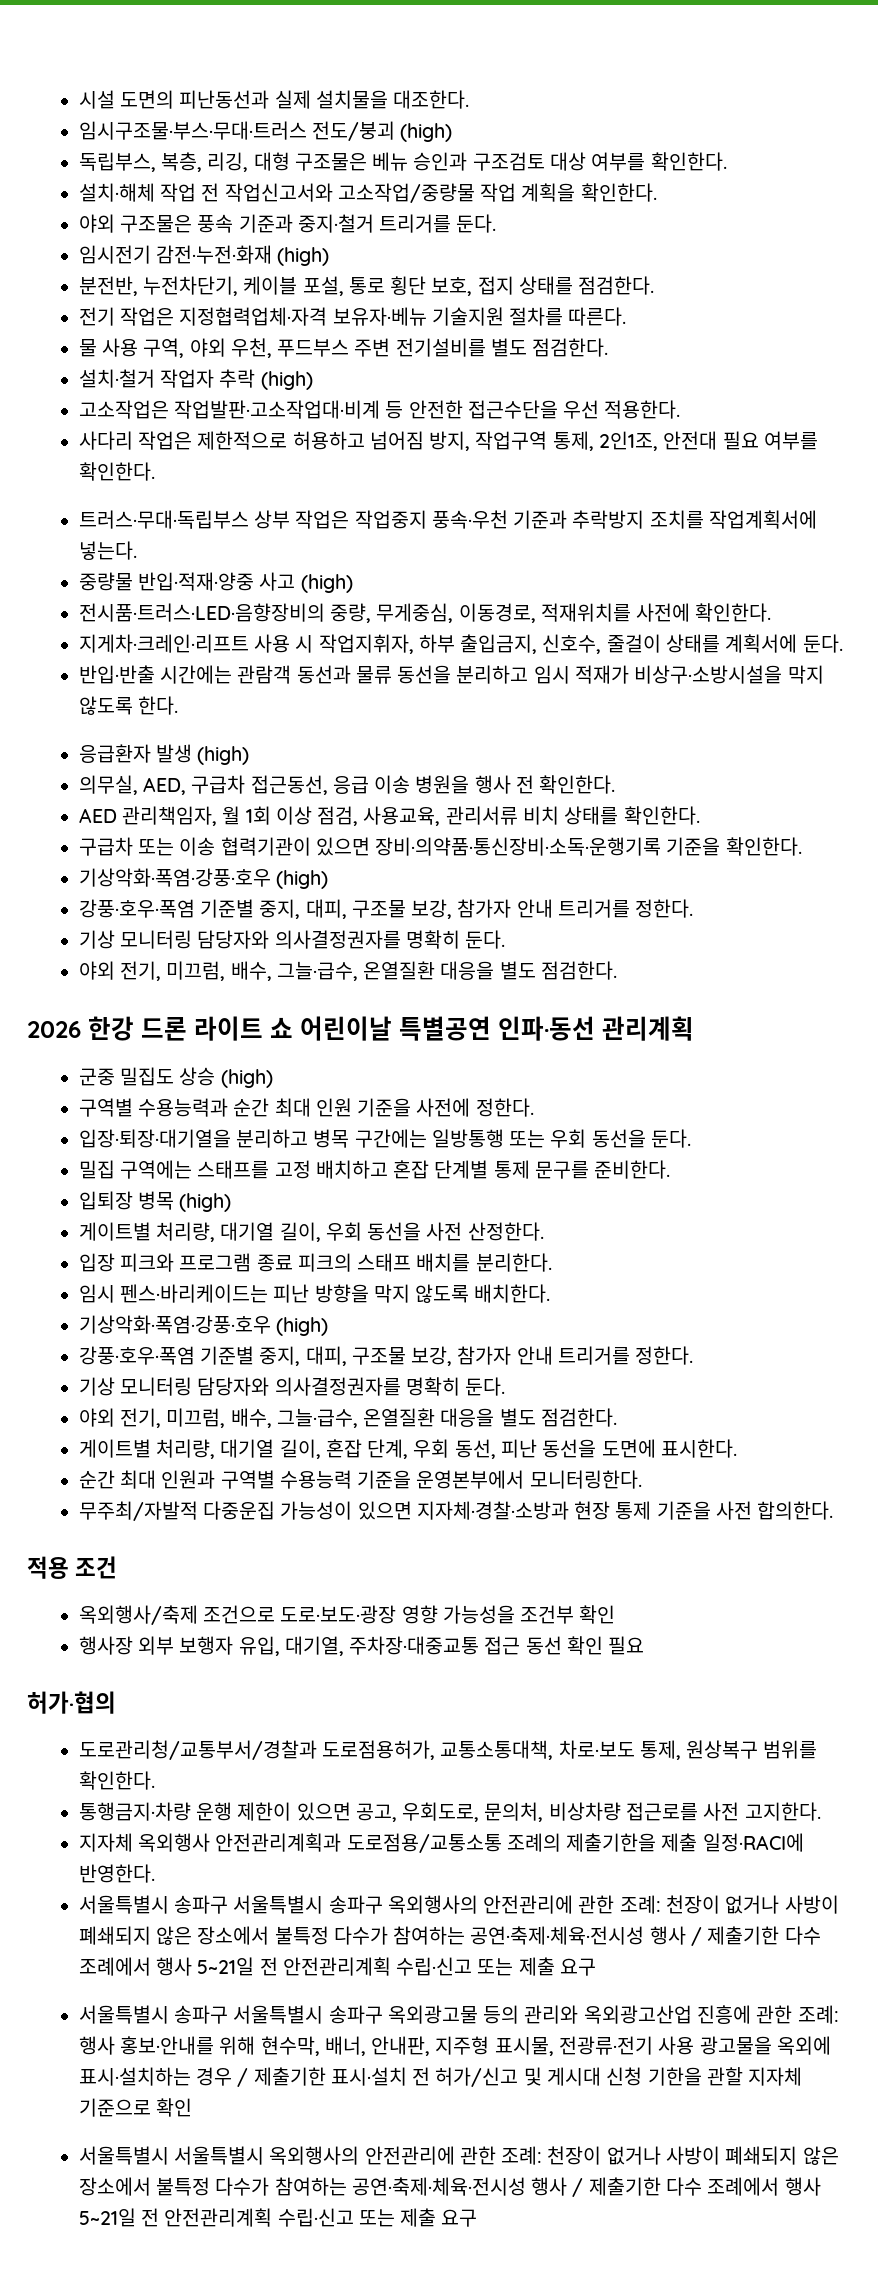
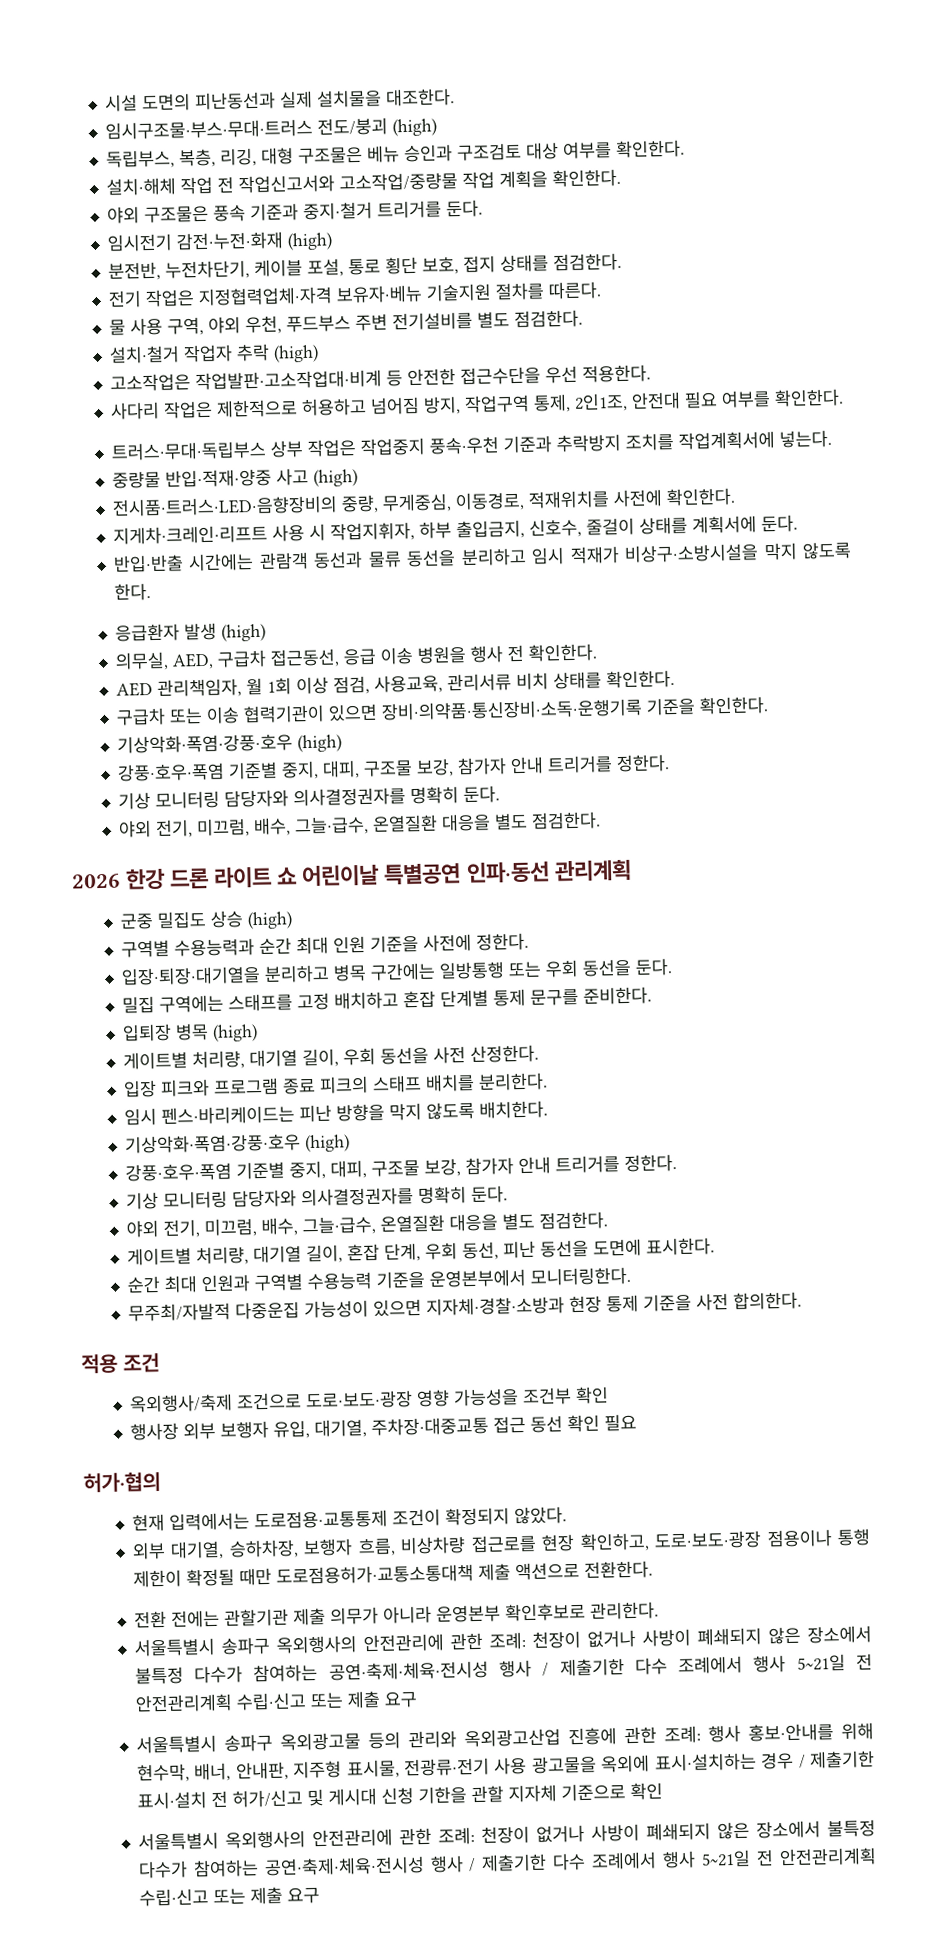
- 도로관리청/교통부서/경찰과 도로점용허가, 교통소통대책, 차로·보도 통제, 원상복구 범위를 확인한다.
- 통행금지·차량 운행 제한이 있으면 공고, 우회도로, 문의처, 비상차량 접근로를 사전 고지한다.
- 지자체 옥외행사 안전관리계획과 도로점용/교통소통 조례의 제출기한을 제출 일정·RACI에 반영한다.
- 서울특별시 송파구 서울특별시 송파구 옥외행사의 안전관리에 관한 조례: 천장이 없거나 사방이 폐쇄되지 않은 장소에서 불특정 다수가 참여하는 공연·축제·체육·전시성 행사 / 제출기한 다수 조례에서 행사 5~21일 전 안전관리계획 수립·신고 또는 제출 요구
+ 현재 입력에서는 도로점용·교통통제 조건이 확정되지 않았다.
+ 외부 대기열, 승하차장, 보행자 흐름, 비상차량 접근로를 현장 확인하고, 도로·보도·광장 점용이나 통행 제한이 확정될 때만 도로점용허가·교통소통대책 제출 액션으로 전환한다.
+ 전환 전에는 관할기관 제출 의무가 아니라 운영본부 확인후보로 관리한다.
+ 서울특별시 송파구 옥외행사의 안전관리에 관한 조례: 천장이 없거나 사방이 폐쇄되지 않은 장소에서 불특정 다수가 참여하는 공연·축제·체육·전시성 행사 / 제출기한 다수 조례에서 행사 5~21일 전 안전관리계획 수립·신고 또는 제출 요구
- 서울특별시 송파구 서울특별시 송파구 옥외광고물 등의 관리와 옥외광고산업 진흥에 관한 조례: 행사 홍보·안내를 위해 현수막, 배너, 안내판, 지주형 표시물, 전광류·전기 사용 광고물을 옥외에 표시·설치하는 경우 / 제출기한 표시·설치 전 허가/신고 및 게시대 신청 기한을 관할 지자체 기준으로 확인
+ 서울특별시 송파구 옥외광고물 등의 관리와 옥외광고산업 진흥에 관한 조례: 행사 홍보·안내를 위해 현수막, 배너, 안내판, 지주형 표시물, 전광류·전기 사용 광고물을 옥외에 표시·설치하는 경우 / 제출기한 표시·설치 전 허가/신고 및 게시대 신청 기한을 관할 지자체 기준으로 확인
- 서울특별시 서울특별시 옥외행사의 안전관리에 관한 조례: 천장이 없거나 사방이 폐쇄되지 않은 장소에서 불특정 다수가 참여하는 공연·축제·체육·전시성 행사 / 제출기한 다수 조례에서 행사 5~21일 전 안전관리계획 수립·신고 또는 제출 요구
+ 서울특별시 옥외행사의 안전관리에 관한 조례: 천장이 없거나 사방이 폐쇄되지 않은 장소에서 불특정 다수가 참여하는 공연·축제·체육·전시성 행사 / 제출기한 다수 조례에서 행사 5~21일 전 안전관리계획 수립·신고 또는 제출 요구

